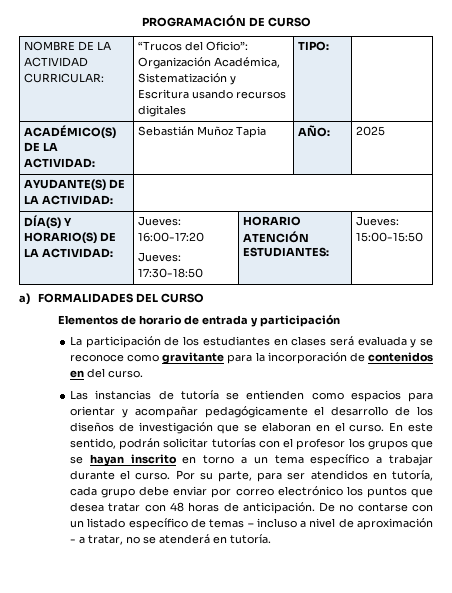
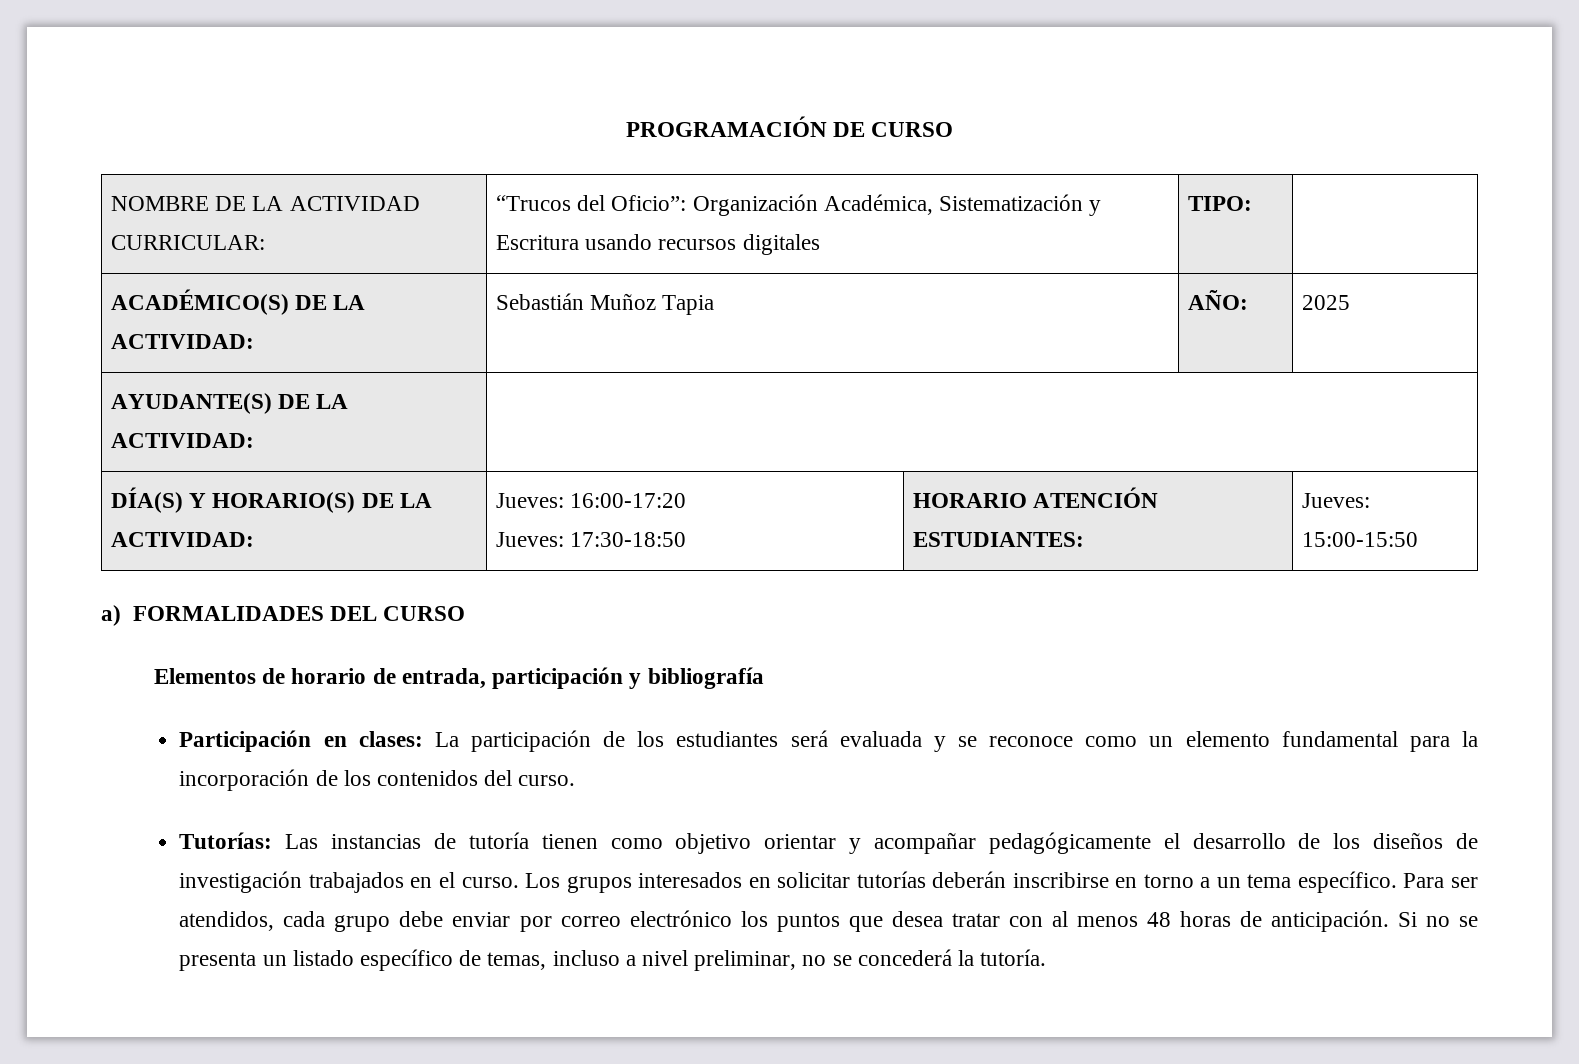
- Elementos de horario de entrada y participación
- La participación de los estudiantes en clases será evaluada y se reconoce como gravitante para la incorporación de contenidos en del curso.
+ Elementos de horario de entrada, participación y bibliografía
+ Participación en clases: La participación de los estudiantes será evaluada y se reconoce como un elemento fundamental para la incorporación de los contenidos del curso.
- Las instancias de tutoría se entienden como espacios para orientar y acompañar pedagógicamente el desarrollo de los diseños de investigación que se elaboran en el curso. En este sentido, podrán solicitar tutorías con el profesor los grupos que se hayan inscrito en torno a un tema específico a trabajar durante el curso. Por su parte, para ser atendidos en tutoría, cada grupo debe enviar por correo electrónico los puntos que desea tratar con 48 horas de anticipación.
+ Tutorías: Las instancias de tutoría tienen como objetivo orientar y acompañar pedagógicamente el desarrollo de los diseños de investigación trabajados en el curso. Los grupos interesados en solicitar tutorías deberán inscribirse en torno a un tema específico. Para ser atendidos, cada grupo debe enviar por correo electrónico los puntos que desea tratar con al menos 48 horas de anticipación.
- De no contarse con un listado específico de temas – incluso a nivel de aproximación - a tratar, no se atenderá en tutoría.
+ Si no se presenta un listado específico de temas, incluso a nivel preliminar, no se concederá la tutoría.

